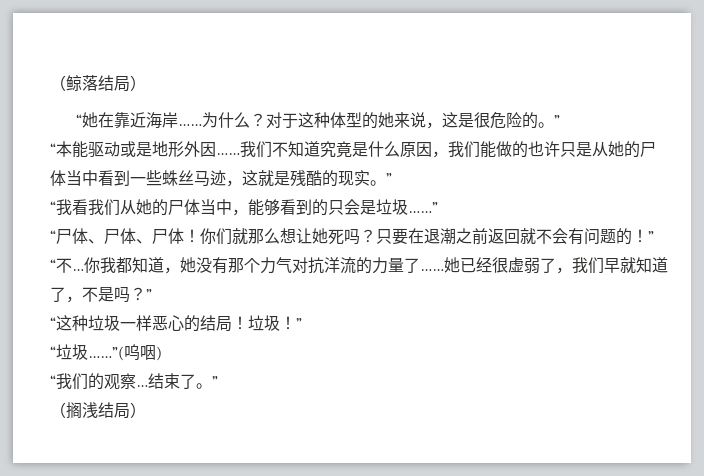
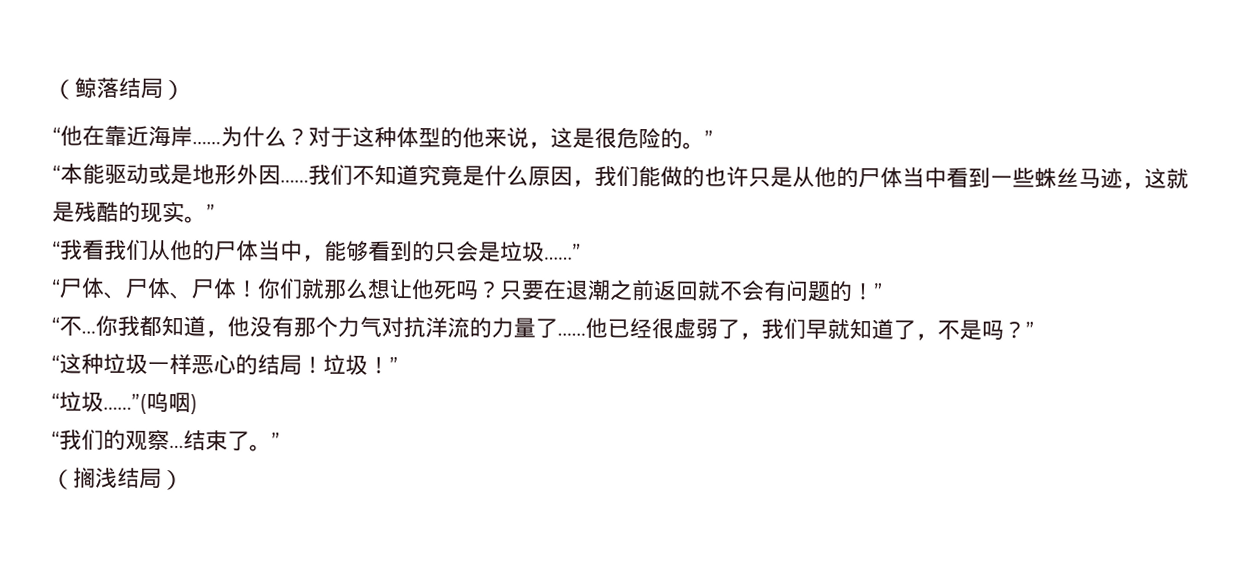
- “她在靠近海岸……
+ “他在靠近海岸……
- 对于这种体型的她来说，这是很危险的。”
+ 对于这种体型的他来说，这是很危险的。”
- 我们不知道究竟是什么原因，我们能做的也许只是从她的尸体当中看到一些蛛丝马迹，这就是残酷的现实。”
+ 我们不知道究竟是什么原因，我们能做的也许只是从他的尸体当中看到一些蛛丝马迹，这就是残酷的现实。”
- “我看我们从她的尸体当中，能够看到的只会是垃圾……”
+ “我看我们从他的尸体当中，能够看到的只会是垃圾……”
- 你们就那么想让她死吗？
+ 你们就那么想让他死吗？
- 你我都知道，她没有那个力气对抗洋流的力量了……
+ 你我都知道，他没有那个力气对抗洋流的力量了……
- 她已经很虚弱了，我们早就知道了，不是吗？”
+ 他已经很虚弱了，我们早就知道了，不是吗？”

